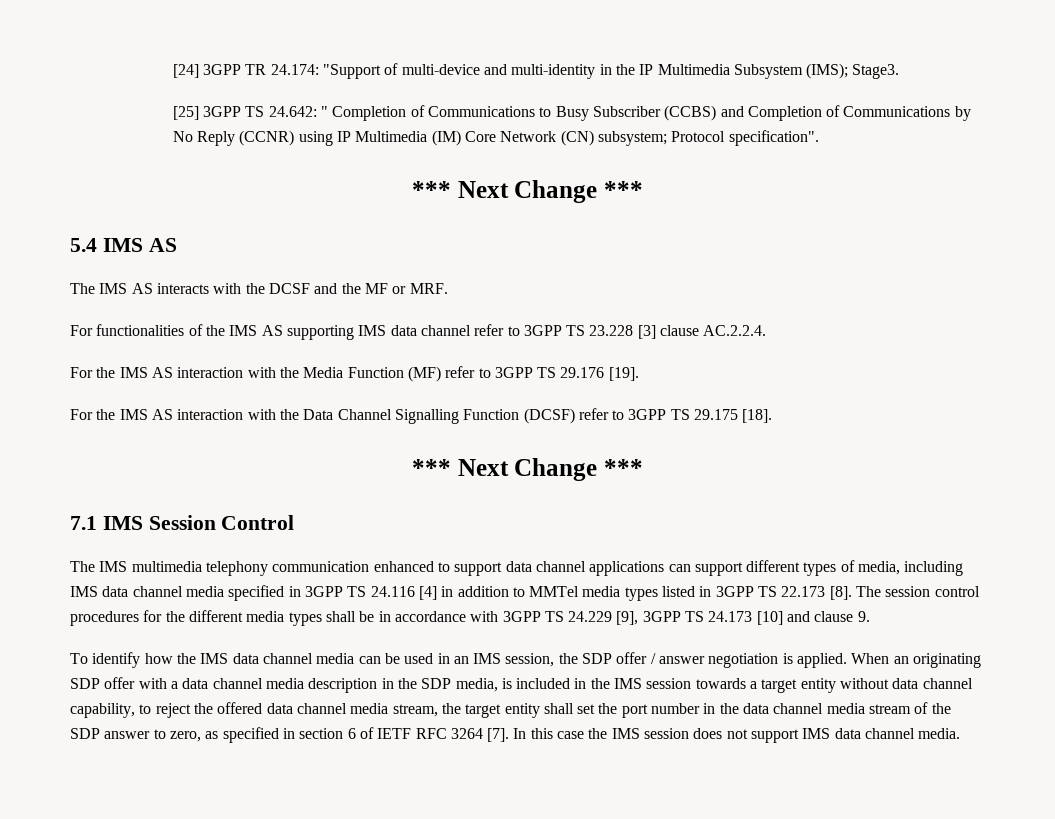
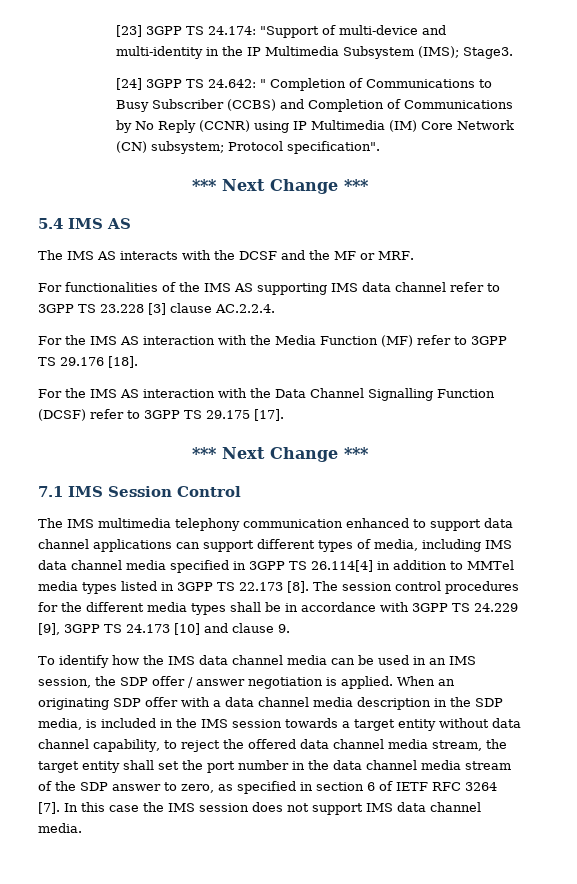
- [24] 3GPP TR 24.174: "Support of multi-device and multi-identity in the IP Multimedia Subsystem (IMS); Stage3.
+ [23] 3GPP TS 24.174: "Support of multi-device and multi-identity in the IP Multimedia Subsystem (IMS); Stage3.
- [25] 3GPP TS 24.642: " Completion of Communications to Busy Subscriber (CCBS) and Completion of Communications by No Reply (CCNR) using IP Multimedia (IM) Core Network (CN) subsystem; Protocol specification".
+ [24] 3GPP TS 24.642: " Completion of Communications to Busy Subscriber (CCBS) and Completion of Communications by No Reply (CCNR) using IP Multimedia (IM) Core Network (CN) subsystem; Protocol specification".
- For the IMS AS interaction with the Media Function (MF) refer to 3GPP TS 29.176 [19].
+ For the IMS AS interaction with the Media Function (MF) refer to 3GPP TS 29.176 [18].
- For the IMS AS interaction with the Data Channel Signalling Function (DCSF) refer to 3GPP TS 29.175 [18].
+ For the IMS AS interaction with the Data Channel Signalling Function (DCSF) refer to 3GPP TS 29.175 [17].
- The IMS multimedia telephony communication enhanced to support data channel applications can support different types of media, including IMS data channel media specified in 3GPP TS 24.116 [4] in addition to MMTel media types listed in 3GPP TS 22.173 [8].
+ The IMS multimedia telephony communication enhanced to support data channel applications can support different types of media, including IMS data channel media specified in 3GPP TS 26.114[4] in addition to MMTel media types listed in 3GPP TS 22.173 [8].

